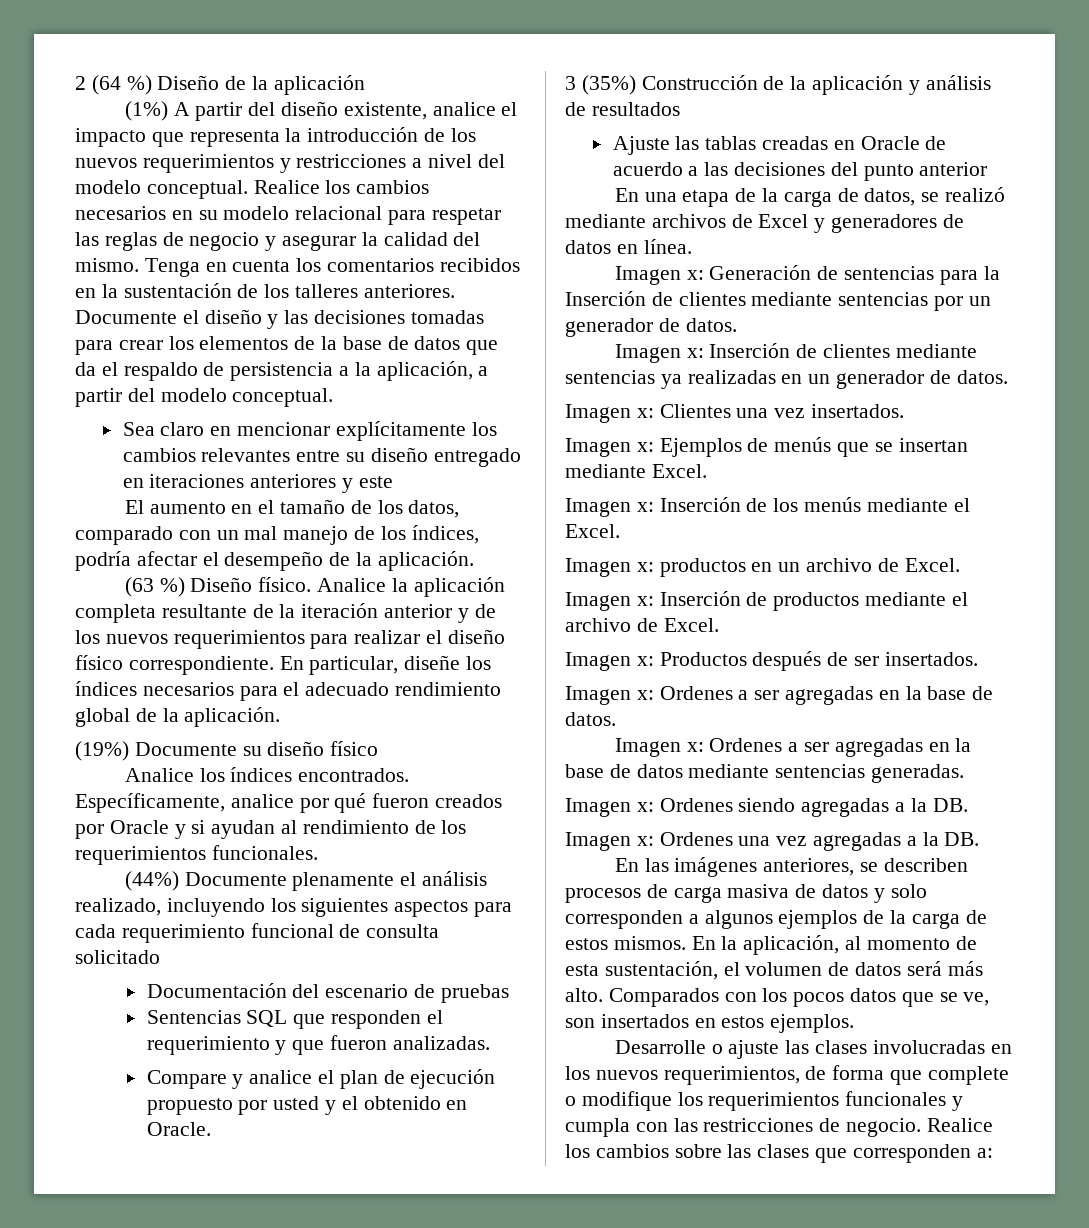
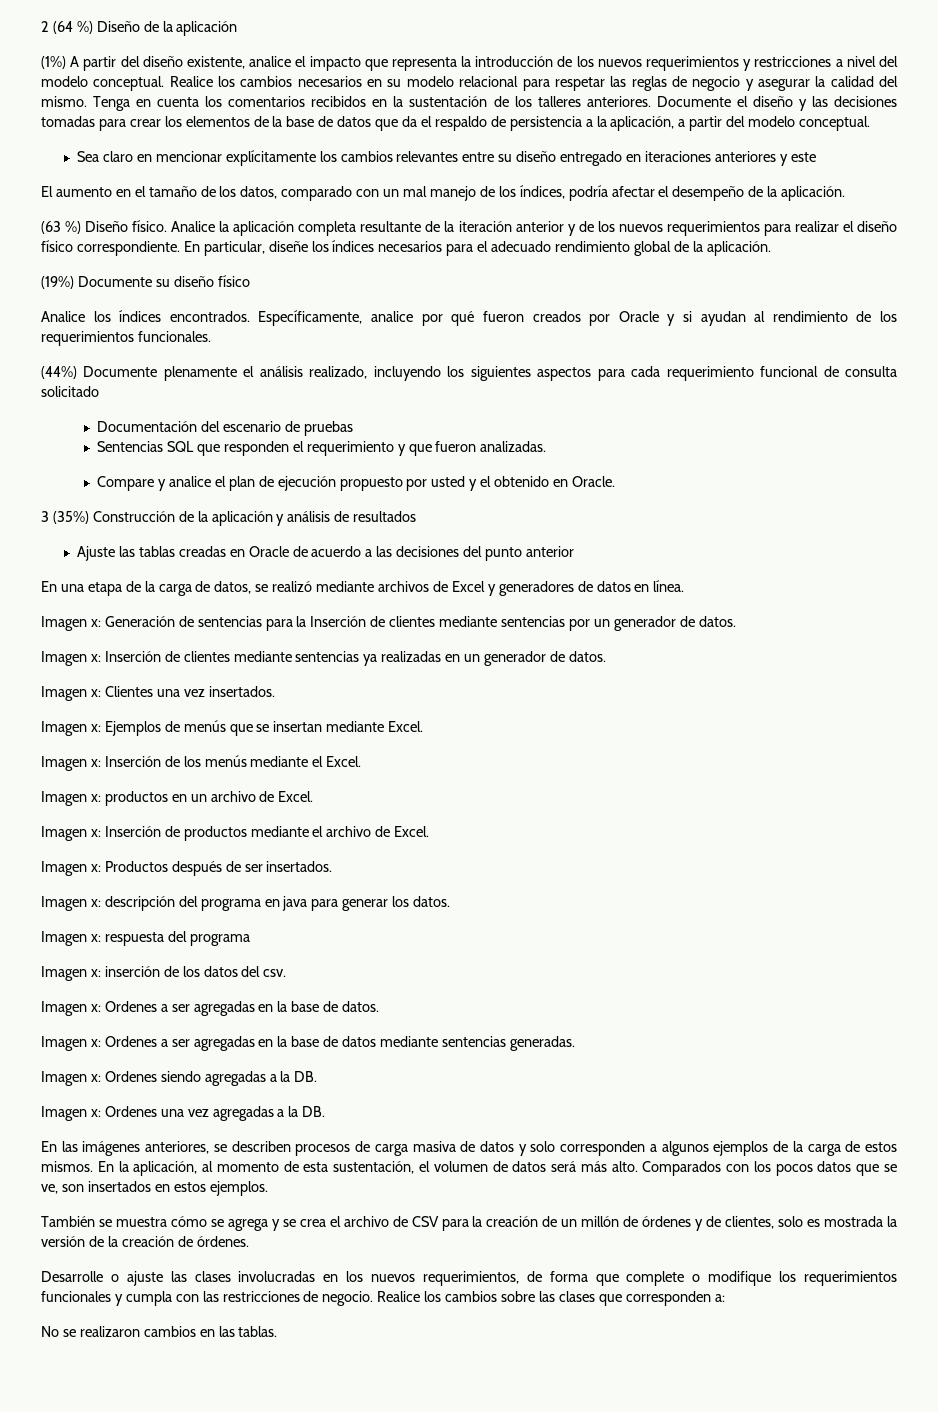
+ Imagen x: descripción del programa en java para generar los datos.
+ Imagen x: respuesta del programa
+ Imagen x: inserción de los datos del csv.
+ También se muestra cómo se agrega y se crea el archivo de CSV para la creación de un millón de órdenes y de clientes, solo es mostrada la versión de la creación de órdenes.
+ No se realizaron cambios en las tablas.

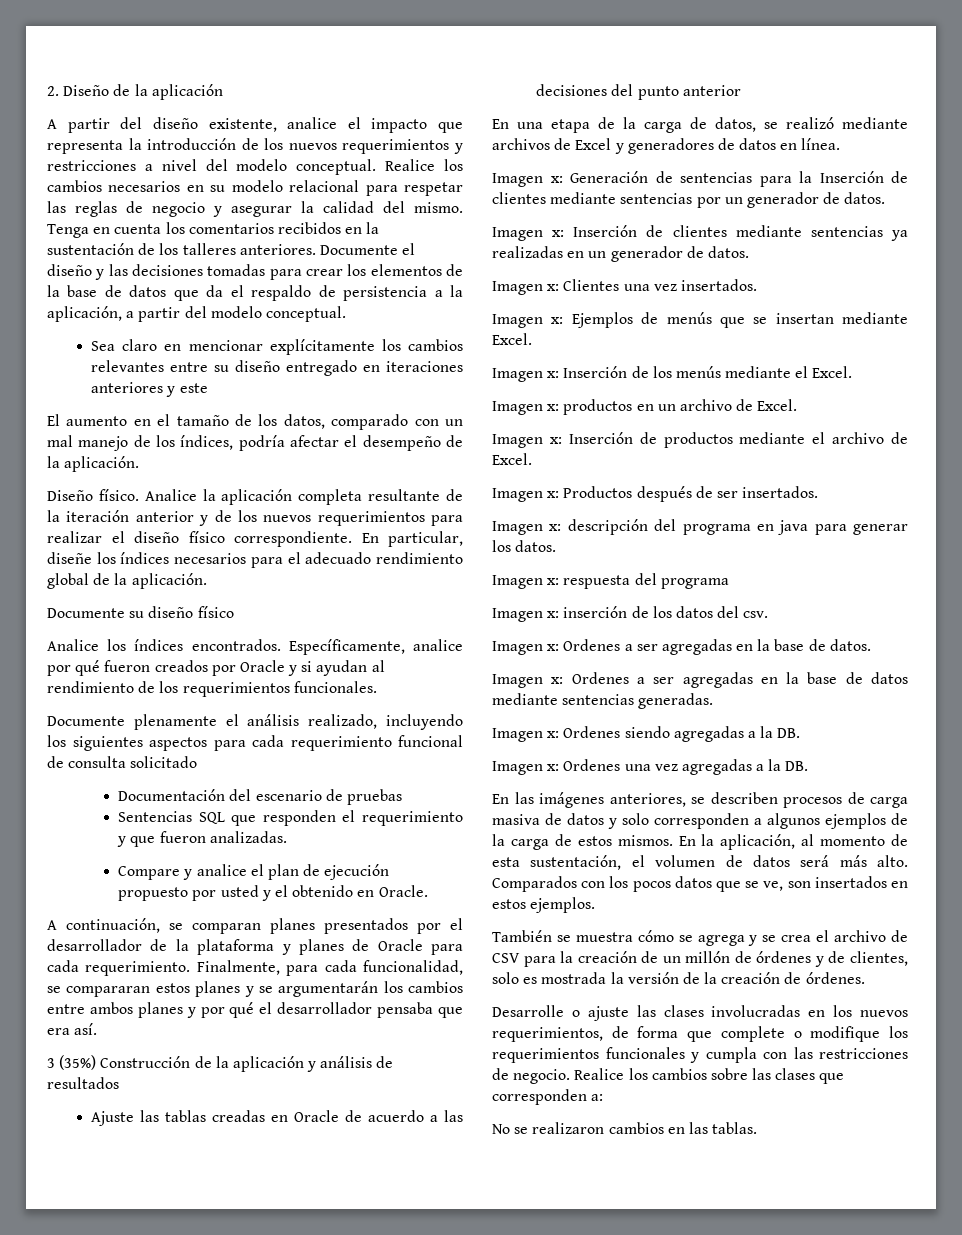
- 2 (64 %) Diseño de la aplicación
+ 2. Diseño de la aplicación
- (1%) A partir del diseño existente, analice el impacto que representa la introducción de los nuevos requerimientos y restricciones a nivel del modelo conceptual.
+ A partir del diseño existente, analice el impacto que representa la introducción de los nuevos requerimientos y restricciones a nivel del modelo conceptual.
- (63 %) Diseño físico.
+ Diseño físico.
- (19%) Documente su diseño físico
+ Documente su diseño físico
- (44%) Documente plenamente el análisis realizado, incluyendo los siguientes aspectos para cada requerimiento funcional de consulta solicitado
+ Documente plenamente el análisis realizado, incluyendo los siguientes aspectos para cada requerimiento funcional de consulta solicitado
+ A continuación, se comparan planes presentados por el desarrollador de la plataforma y planes de Oracle para cada requerimiento. Finalmente, para cada funcionalidad, se compararan estos planes y se argumentarán los cambios entre ambos planes y por qué el desarrollador pensaba que era así.

